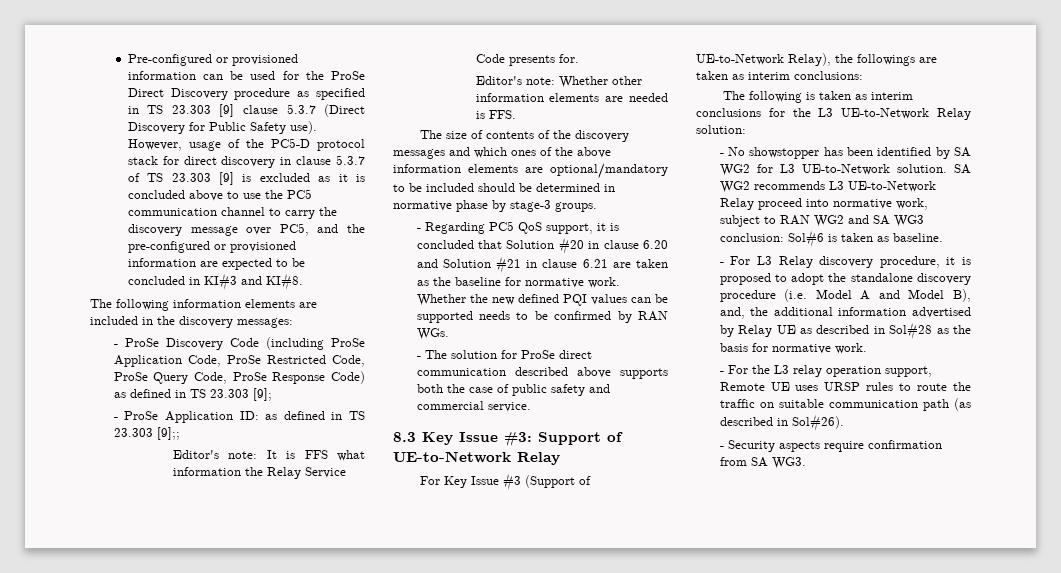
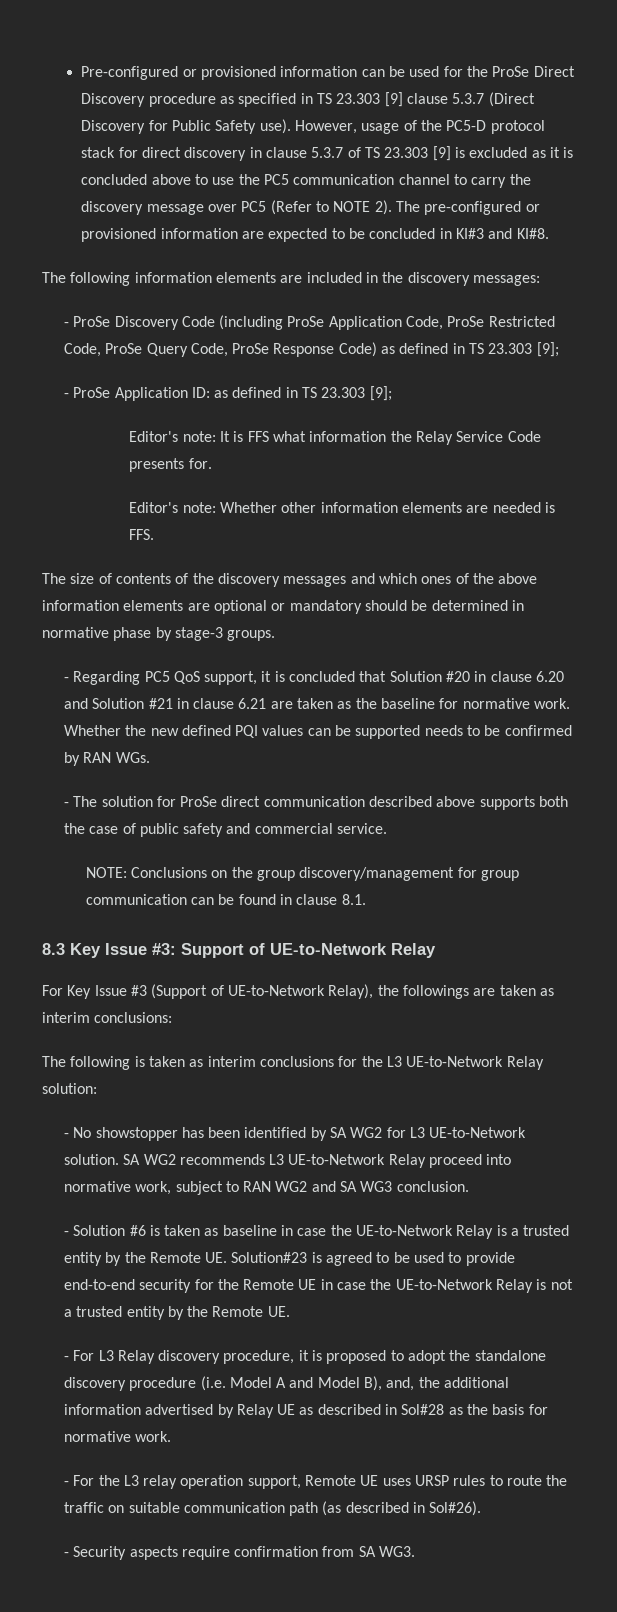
- However, usage of the PC5-D protocol stack for direct discovery in clause 5.3.7 of TS 23.303 [9] is excluded as it is concluded above to use the PC5 communication channel to carry the discovery message over PC5, and the pre-configured or provisioned information are expected to be concluded in KI#3 and KI#8.
+ However, usage of the PC5-D protocol stack for direct discovery in clause 5.3.7 of TS 23.303 [9] is excluded as it is concluded above to use the PC5 communication channel to carry the discovery message over PC5 (Refer to NOTE 2). The pre-configured or provisioned information are expected to be concluded in KI#3 and KI#8.
- - ProSe Application ID: as defined in TS 23.303 [9];;
+ - ProSe Application ID: as defined in TS 23.303 [9];
- The size of contents of the discovery messages and which ones of the above information elements are optional/mandatory to be included should be determined in normative phase by stage-3 groups.
+ The size of contents of the discovery messages and which ones of the above information elements are optional or mandatory should be determined in normative phase by stage-3 groups.
+ NOTE: Conclusions on the group discovery/management for group communication can be found in clause 8.1.
- SA WG2 recommends L3 UE-to-Network Relay proceed into normative work, subject to RAN WG2 and SA WG3 conclusion: Sol#6 is taken as baseline.
+ SA WG2 recommends L3 UE-to-Network Relay proceed into normative work, subject to RAN WG2 and SA WG3 conclusion.
+ - Solution #6 is taken as baseline in case the UE-to-Network Relay is a trusted entity by the Remote UE. Solution#23 is agreed to be used to provide end-to-end security for the Remote UE in case the UE-to-Network Relay is not a trusted entity by the Remote UE.

